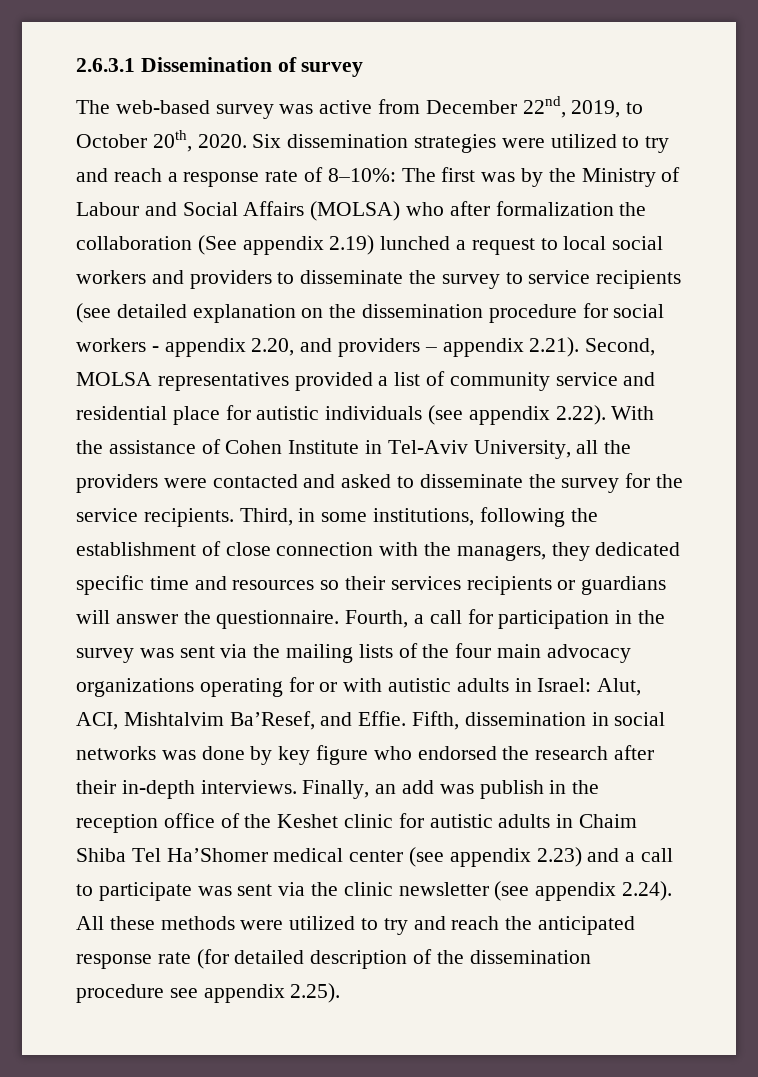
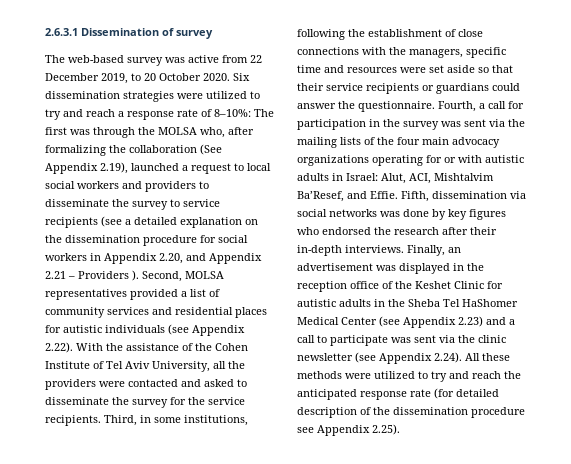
- The web-based survey was active from December 22nd, 2019, to October 20th, 2020.
+ The web-based survey was active from 22 December 2019, to 20 October 2020.
- The first was by the Ministry of Labour and Social Affairs (MOLSA) who after formalization the collaboration (See appendix 2.19) lunched a request to local social workers and providers to disseminate the survey to service recipients (see detailed explanation on the dissemination procedure for social workers - appendix 2.20, and providers – appendix 2.21). Second, MOLSA representatives provided a list of community service and residential place for autistic individuals (see appendix 2.22). With the assistance of Cohen Institute in Tel-Aviv University, all the providers were contacted and asked to disseminate the survey for the service recipients.
+ The first was through the MOLSA who, after formalizing the collaboration (See Appendix 2.19), launched a request to local social workers and providers to disseminate the survey to service recipients (see a detailed explanation on the dissemination procedure for social workers in Appendix 2.20, and Appendix 2.21 – Providers ). Second, MOLSA representatives provided a list of community services and residential places for autistic individuals (see Appendix 2.22). With the assistance of the Cohen Institute of Tel Aviv University, all the providers were contacted and asked to disseminate the survey for the service recipients.
- Third, in some institutions, following the establishment of close connection with the managers, they dedicated specific time and resources so their services recipients or guardians will answer the questionnaire.
+ Third, in some institutions, following the establishment of close connections with the managers, specific time and resources were set aside so that their service recipients or guardians could answer the questionnaire.
- Fifth, dissemination in social networks was done by key figure who endorsed the research after their in-depth interviews.
+ Fifth, dissemination via social networks was done by key figures who endorsed the research after their in-depth interviews.
- Finally, an add was publish in the reception office of the Keshet clinic for autistic adults in Chaim Shiba Tel Ha’Shomer medical center (see appendix 2.23) and a call to participate was sent via the clinic newsletter (see appendix 2.24). All these methods were utilized to try and reach the anticipated response rate (for detailed description of the dissemination procedure see appendix 2.25).
+ Finally, an advertisement was displayed in the reception office of the Keshet Clinic for autistic adults in the Sheba Tel HaShomer Medical Center (see Appendix 2.23) and a call to participate was sent via the clinic newsletter (see Appendix 2.24). All these methods were utilized to try and reach the anticipated response rate (for detailed description of the dissemination procedure see Appendix 2.25).

